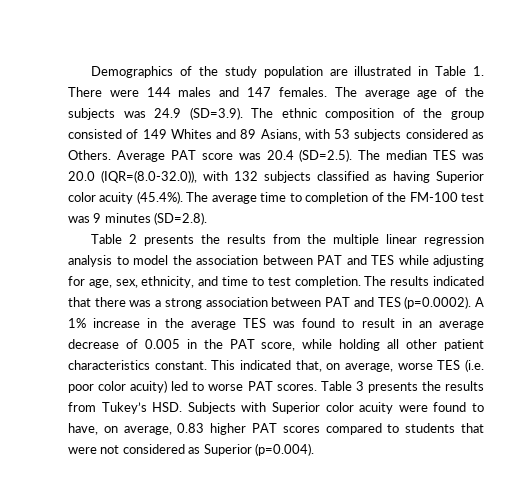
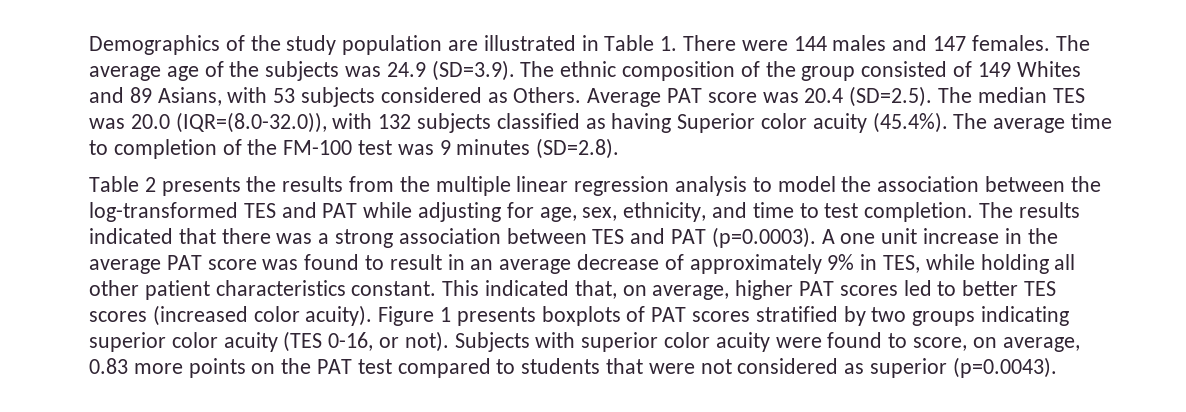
- Table 2 presents the results from the multiple linear regression analysis to model the association between PAT and TES while adjusting for age, sex, ethnicity, and time to test completion.
+ Table 2 presents the results from the multiple linear regression analysis to model the association between the log-transformed TES and PAT while adjusting for age, sex, ethnicity, and time to test completion.
- The results indicated that there was a strong association between PAT and TES (p=0.0002). A 1% increase in the average TES was found to result in an average decrease of 0.005 in the PAT score, while holding all other patient characteristics constant.
+ The results indicated that there was a strong association between TES and PAT (p=0.0003). A one unit increase in the average PAT score was found to result in an average decrease of approximately 9% in TES, while holding all other patient characteristics constant.
- This indicated that, on average, worse TES (i.e. poor color acuity) led to worse PAT scores. Table 3 presents the results from Tukey’s HSD. Subjects with Superior color acuity were found to have, on average, 0.83 higher PAT scores compared to students that were not considered as Superior (p=0.004).
+ This indicated that, on average, higher PAT scores led to better TES scores (increased color acuity). Figure 1 presents boxplots of PAT scores stratified by two groups indicating superior color acuity (TES 0-16, or not). Subjects with superior color acuity were found to score, on average, 0.83 more points on the PAT test compared to students that were not considered as superior (p=0.0043).

